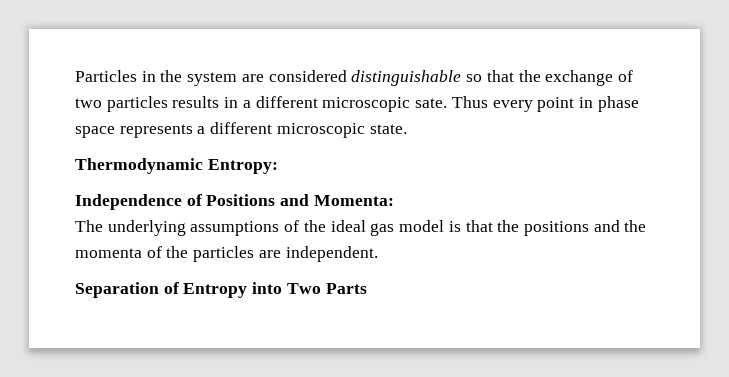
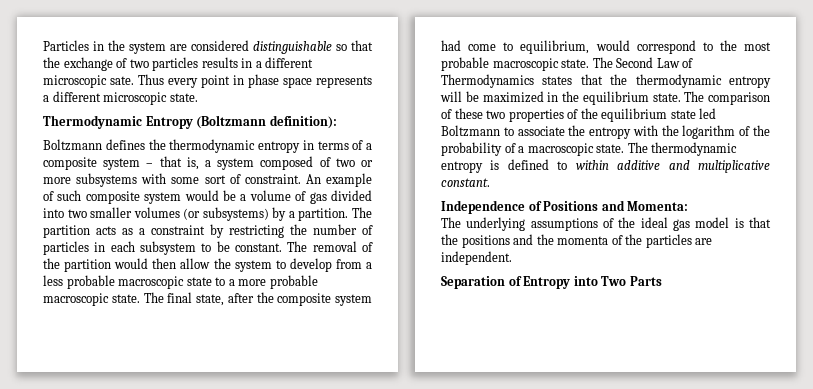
- Thermodynamic Entropy:
+ Thermodynamic Entropy (Boltzmann definition):
+ Boltzmann defines the thermodynamic entropy in terms of a composite system – that is, a system composed of two or more subsystems with some sort of constraint. An example of such composite system would be a volume of gas divided into two smaller volumes (or subsystems) by a partition. The partition acts as a constraint by restricting the number of particles in each subsystem to be constant. The removal of the partition would then allow the system to develop from a less probable macroscopic state to a more probable macroscopic state. The final state, after the composite system had come to equilibrium, would correspond to the most probable macroscopic state. The Second Law of Thermodynamics states that the thermodynamic entropy will be maximized in the equilibrium state. The comparison of these two properties of the equilibrium state led Boltzmann to associate the entropy with the logarithm of the probability of a macroscopic state. The thermodynamic entropy is defined to within additive and multiplicative constant.

